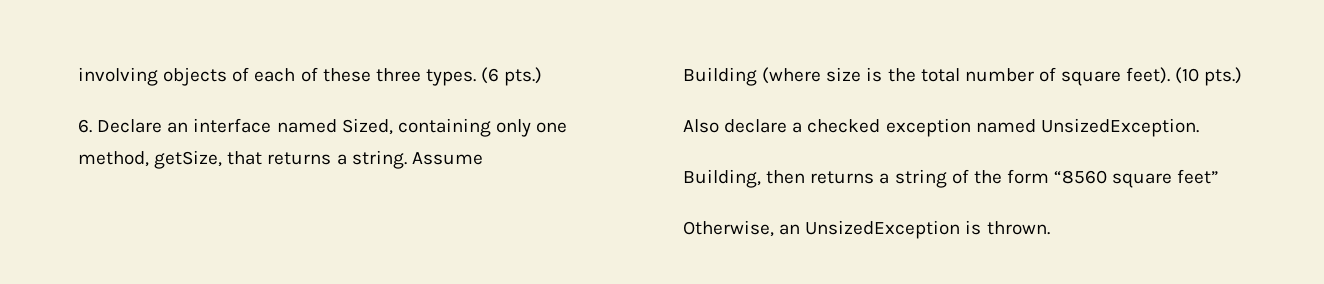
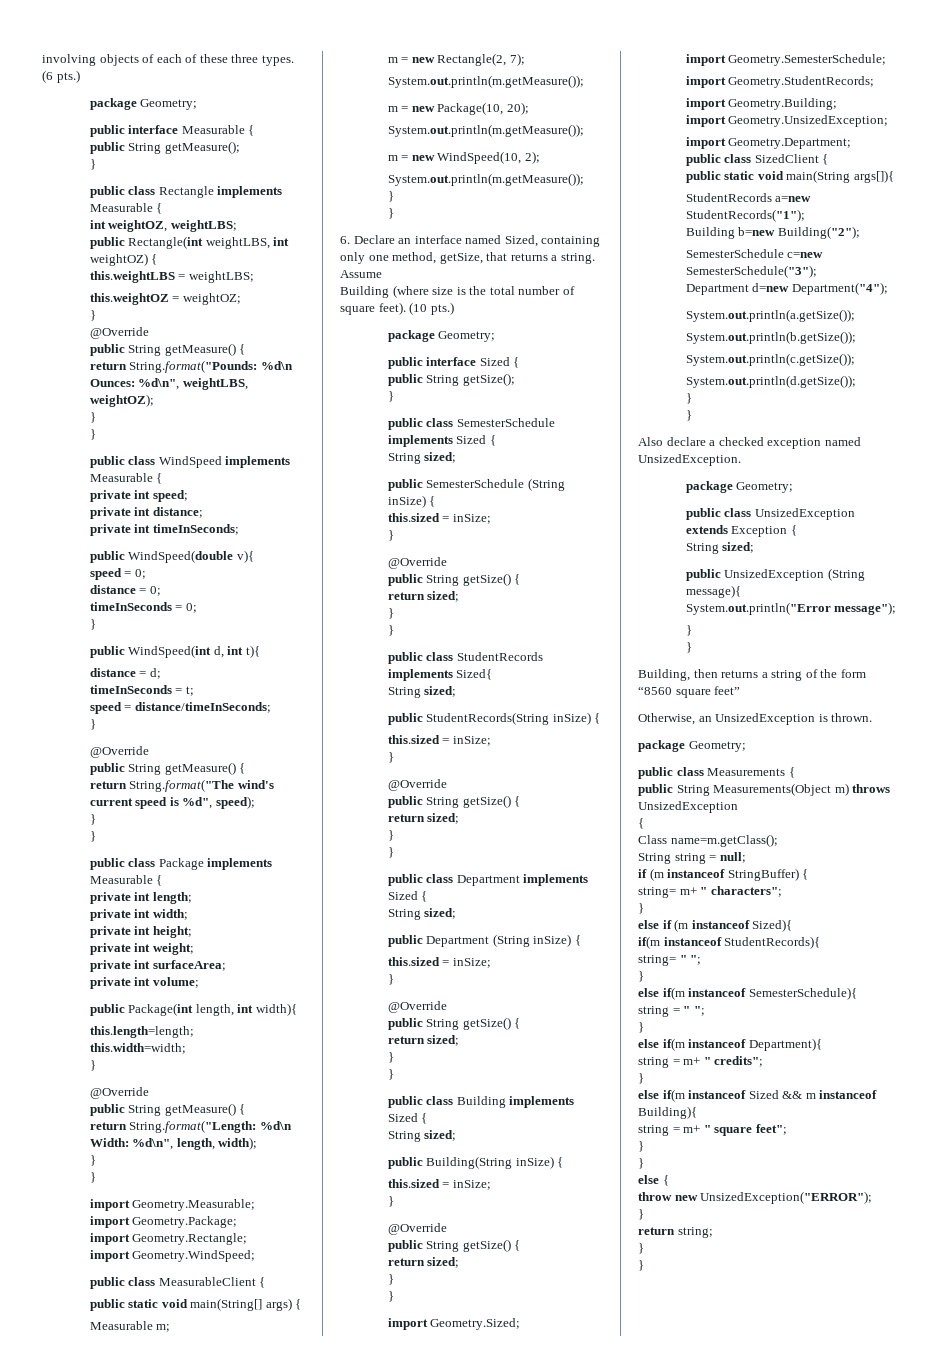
  (6 pts.)
+ package Geometry;
+ public interface Measurable {
+ public String getMeasure();
+ }
+ public class Rectangle implements Measurable {
+ int weightOZ, weightLBS;
+ public Rectangle(int weightLBS, int weightOZ) {
+ this.weightLBS = weightLBS;
+ this.weightOZ = weightOZ;
+ }
+ @Override
+ public String getMeasure() {
+ return String.format("Pounds: %d\n Ounces: %d\n", weightLBS, weightOZ);
+ }
+ }
+ public class WindSpeed implements Measurable {
+ private int speed;
+ private int distance;
+ private int timeInSeconds;
+ public WindSpeed(double v){
+ speed = 0;
+ distance = 0;
+ timeInSeconds = 0;
+ }
+ public WindSpeed(int d, int t){
+ distance = d;
+ timeInSeconds = t;
+ speed = distance/timeInSeconds;
+ }
+ @Override
+ public String getMeasure() {
+ return String.format("The wind's current speed is %d", speed);
+ }
+ }
+ public class Package implements Measurable {
+ private int length;
+ private int width;
+ private int height;
+ private int weight;
+ private int surfaceArea;
+ private int volume;
+ public Package(int length, int width){
+ this.length=length;
+ this.width=width;
+ }
+ @Override
+ public String getMeasure() {
+ return String.format("Length: %d\n Width: %d\n", length, width);
+ }
+ }
+ import Geometry.Measurable;
+ import Geometry.Package;
+ import Geometry.Rectangle;
+ import Geometry.WindSpeed;
+ public class MeasurableClient {
+ public static void main(String[] args) {
+ Measurable m;
+ m = new Rectangle(2, 7);
+ System.out.println(m.getMeasure());
+ m = new Package(10, 20);
+ System.out.println(m.getMeasure());
+ m = new WindSpeed(10, 2);
+ System.out.println(m.getMeasure());
+ }
+ }
  (10 pts.)
+ package Geometry;
+ public interface Sized {
+ public String getSize();
+ }
+ public class SemesterSchedule implements Sized {
+ String sized;
+ public SemesterSchedule (String inSize) {
+ this.sized = inSize;
+ }
+ @Override
+ public String getSize() {
+ return sized;
+ }
+ }
+ public class StudentRecords implements Sized{
+ String sized;
+ public StudentRecords(String inSize) {
+ this.sized = inSize;
+ }
+ @Override
+ public String getSize() {
+ return sized;
+ }
+ }
+ public class Department implements Sized {
+ String sized;
+ public Department (String inSize) {
+ this.sized = inSize;
+ }
+ @Override
+ public String getSize() {
+ return sized;
+ }
+ }
+ public class Building implements Sized {
+ String sized;
+ public Building(String inSize) {
+ this.sized = inSize;
+ }
+ @Override
+ public String getSize() {
+ return sized;
+ }
+ }
+ import Geometry.Sized;
+ import Geometry.SemesterSchedule;
+ import Geometry.StudentRecords;
+ import Geometry.Building;
+ import Geometry.UnsizedException;
+ import Geometry.Department;
+ public class SizedClient {
+ public static void main(String args[]){
+ StudentRecords a=new StudentRecords("1");
+ Building b=new Building("2");
+ SemesterSchedule c=new SemesterSchedule("3");
+ Department d=new Department("4");
+ System.out.println(a.getSize());
+ System.out.println(b.getSize());
+ System.out.println(c.getSize());
+ System.out.println(d.getSize());
+ }
+ }
  Also declare a checked exception named UnsizedException.
+ package Geometry;
+ public class UnsizedException extends Exception {
+ String sized;
+ public UnsizedException (String message){
+ System.out.println("Error message");
+ }
+ }
  Otherwise, an UnsizedException is thrown.
+ package Geometry;
+ public class Measurements {
+ public String Measurements(Object m) throws UnsizedException
+ {
+ Class name=m.getClass();
+ String string = null;
+ if (m instanceof StringBuffer) {
+ string= m+ " characters";
+ }
+ else if (m instanceof Sized){
+ if(m instanceof StudentRecords){
+ string= " ";
+ }
+ else if(m instanceof SemesterSchedule){
+ string = " ";
+ }
+ else if(m instanceof Department){
+ string = m+ " credits";
+ }
+ else if(m instanceof Sized && m instanceof Building){
+ string = m+ " square feet";
+ }
+ }
+ else {
+ throw new UnsizedException("ERROR");
+ }
+ return string;
+ }
+ }

